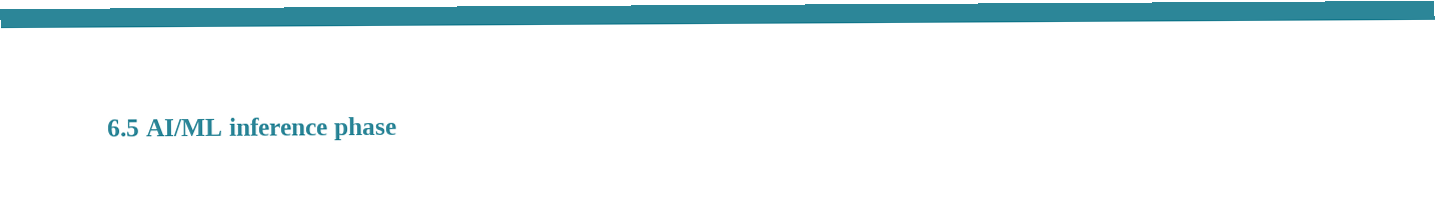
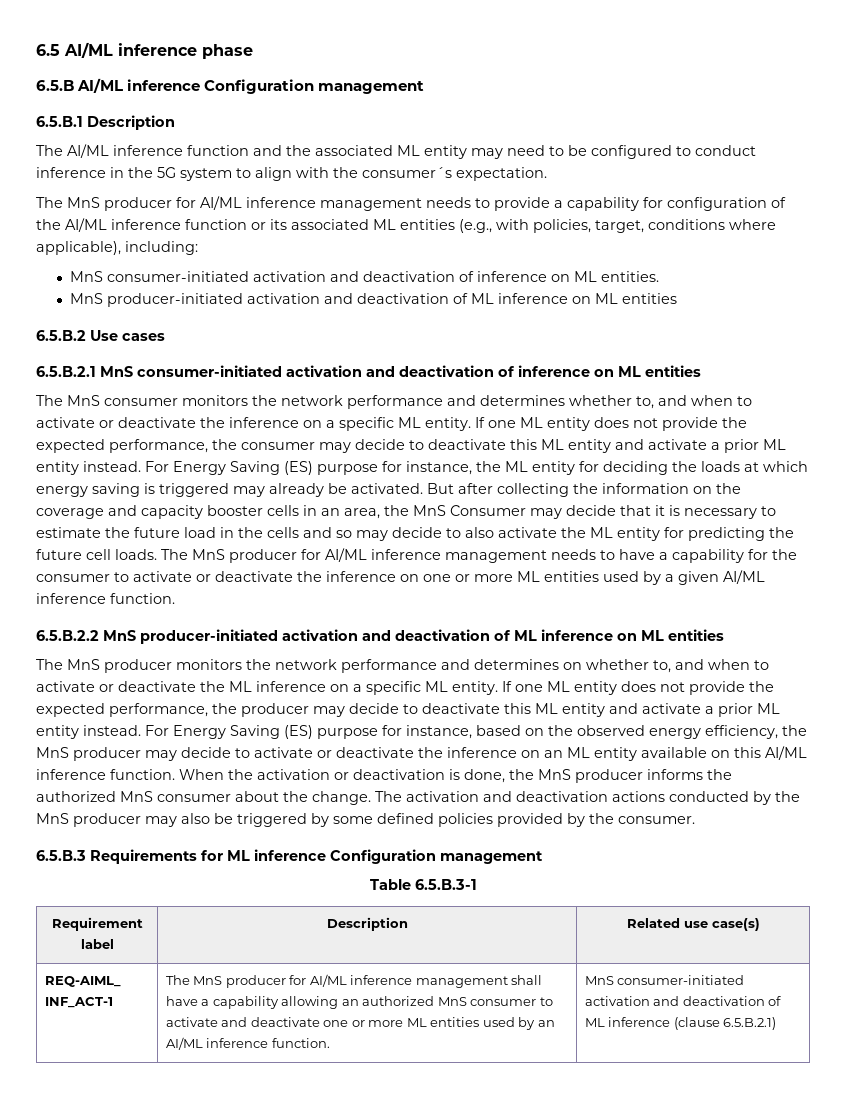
+ 6.5.B AI/ML inference Configuration management
+ 6.5.B.1 Description
+ The AI/ML inference function and the associated ML entity may need to be configured to conduct inference in the 5G system to align with the consumer´s expectation.
+ The MnS producer for AI/ML inference management needs to provide a capability for configuration of the AI/ML inference function or its associated ML entities (e.g., with policies, target, conditions where applicable), including:
+ MnS consumer-initiated activation and deactivation of inference on ML entities.
+ MnS producer-initiated activation and deactivation of ML inference on ML entities
+ 6.5.B.2 Use cases
+ 6.5.B.2.1 MnS consumer-initiated activation and deactivation of inference on ML entities
+ The MnS consumer monitors the network performance and determines whether to, and when to activate or deactivate the inference on a specific ML entity. If one ML entity does not provide the expected performance, the consumer may decide to deactivate this ML entity and activate a prior ML entity instead. For Energy Saving (ES) purpose for instance, the ML entity for deciding the loads at which energy saving is triggered may already be activated. But after collecting the information on the coverage and capacity booster cells in an area, the MnS Consumer may decide that it is necessary to estimate the future load in the cells and so may decide to also activate the ML entity for predicting the future cell loads. The MnS producer for AI/ML inference management needs to have a capability for the consumer to activate or deactivate the inference on one or more ML entities used by a given AI/ML inference function.
+ 6.5.B.2.2 MnS producer-initiated activation and deactivation of ML inference on ML entities
+ The MnS producer monitors the network performance and determines on whether to, and when to activate or deactivate the ML inference on a specific ML entity. If one ML entity does not provide the expected performance, the producer may decide to deactivate this ML entity and activate a prior ML entity instead. For Energy Saving (ES) purpose for instance, based on the observed energy efficiency, the MnS producer may decide to activate or deactivate the inference on an ML entity available on this AI/ML inference function. When the activation or deactivation is done, the MnS producer informs the authorized MnS consumer about the change. The activation and deactivation actions conducted by the MnS producer may also be triggered by some defined policies provided by the consumer.
+ 6.5.B.3 Requirements for ML inference Configuration management
+ Table 6.5.B.3-1
+ Requirement label | Description | Related use case(s)
+ REQ-AIML_ INF_ACT-1 | The MnS producer for AI/ML inference management shall have a capability allowing an authorized MnS consumer to activate and deactivate one or more ML entities used by an AI/ML inference function. | MnS consumer-initiated activation and deactivation of ML inference (clause 6.5.B.2.1)

